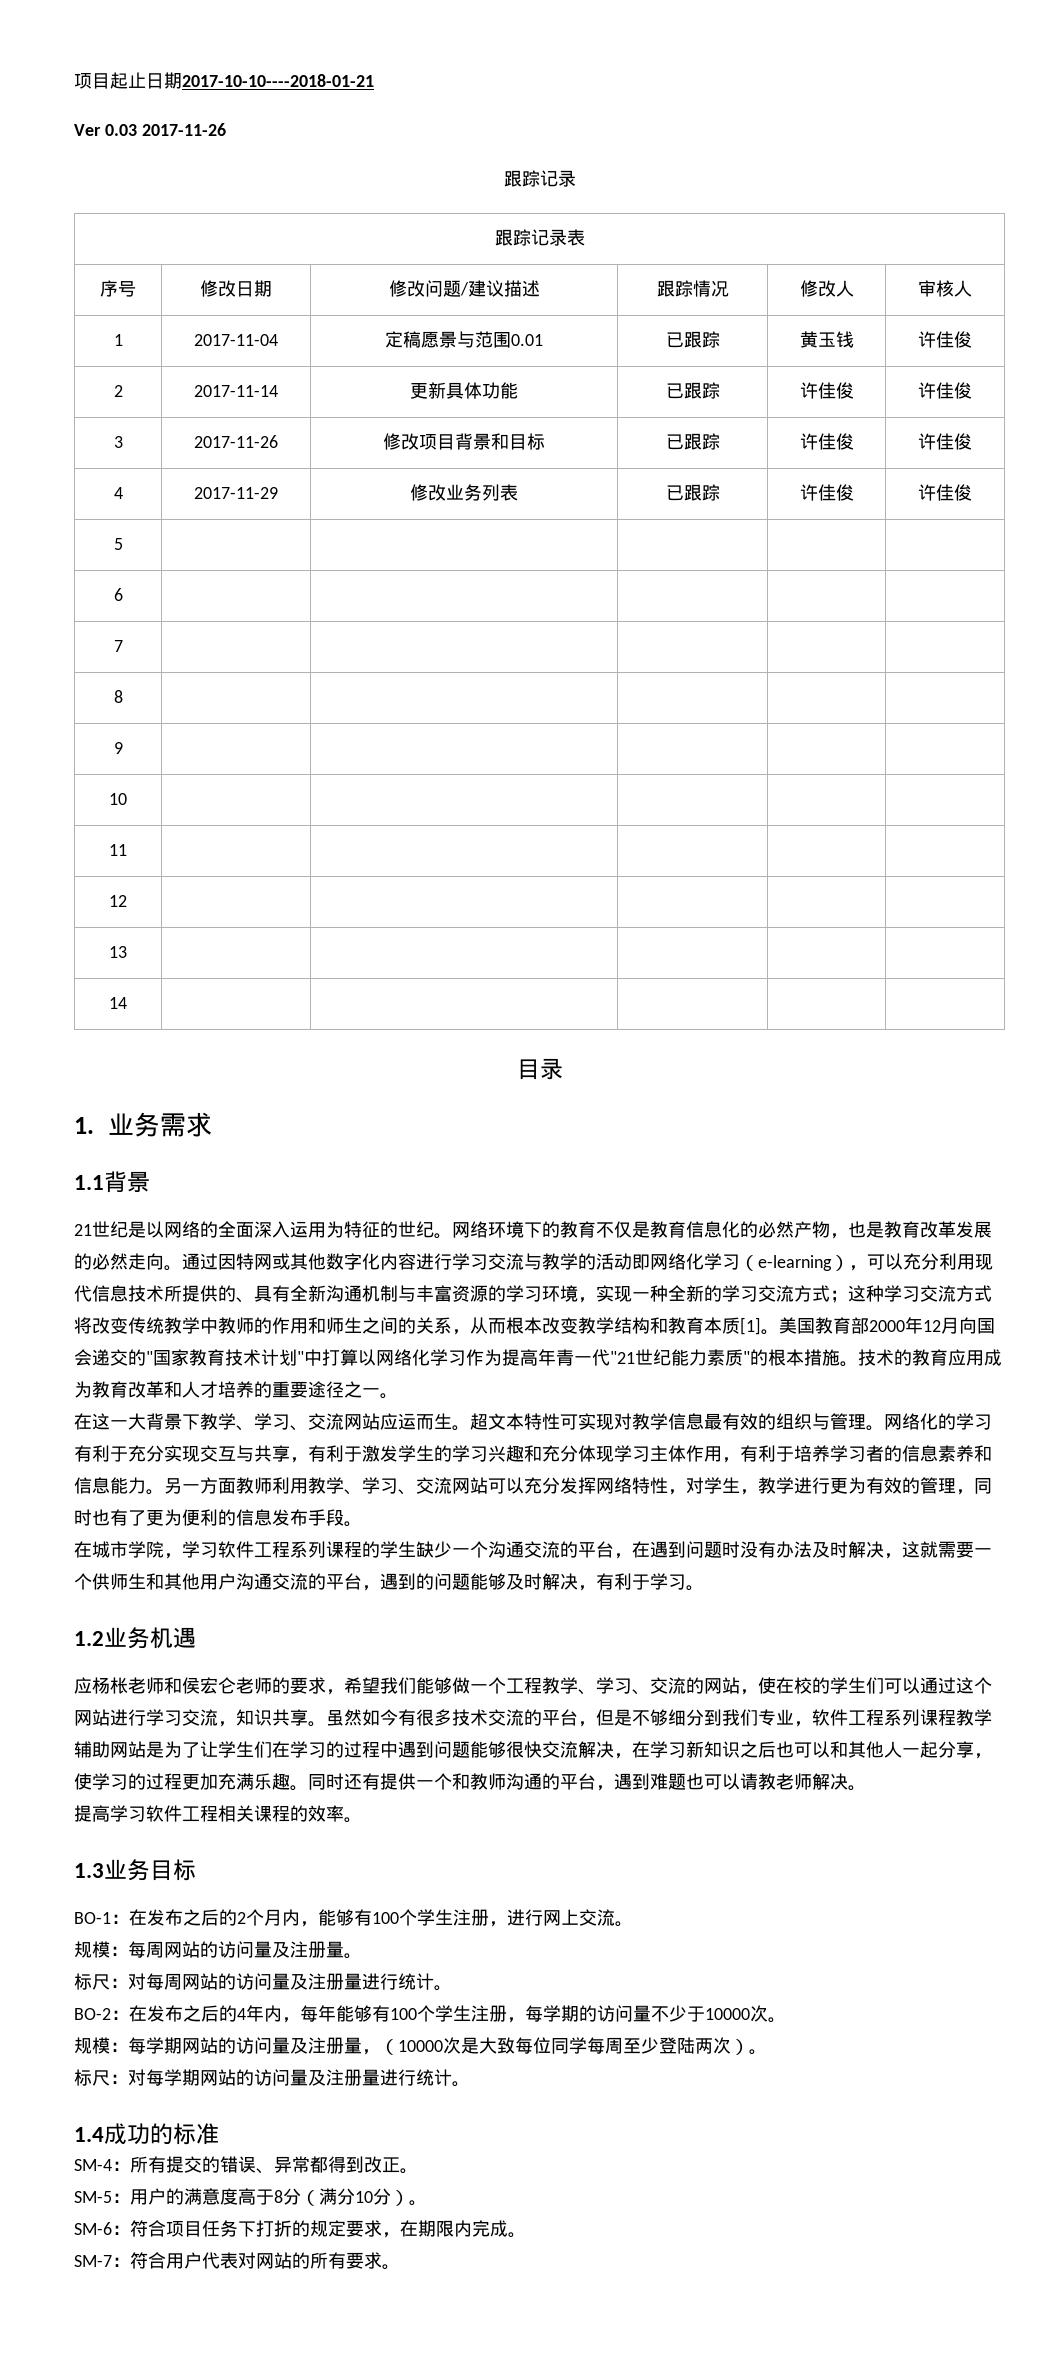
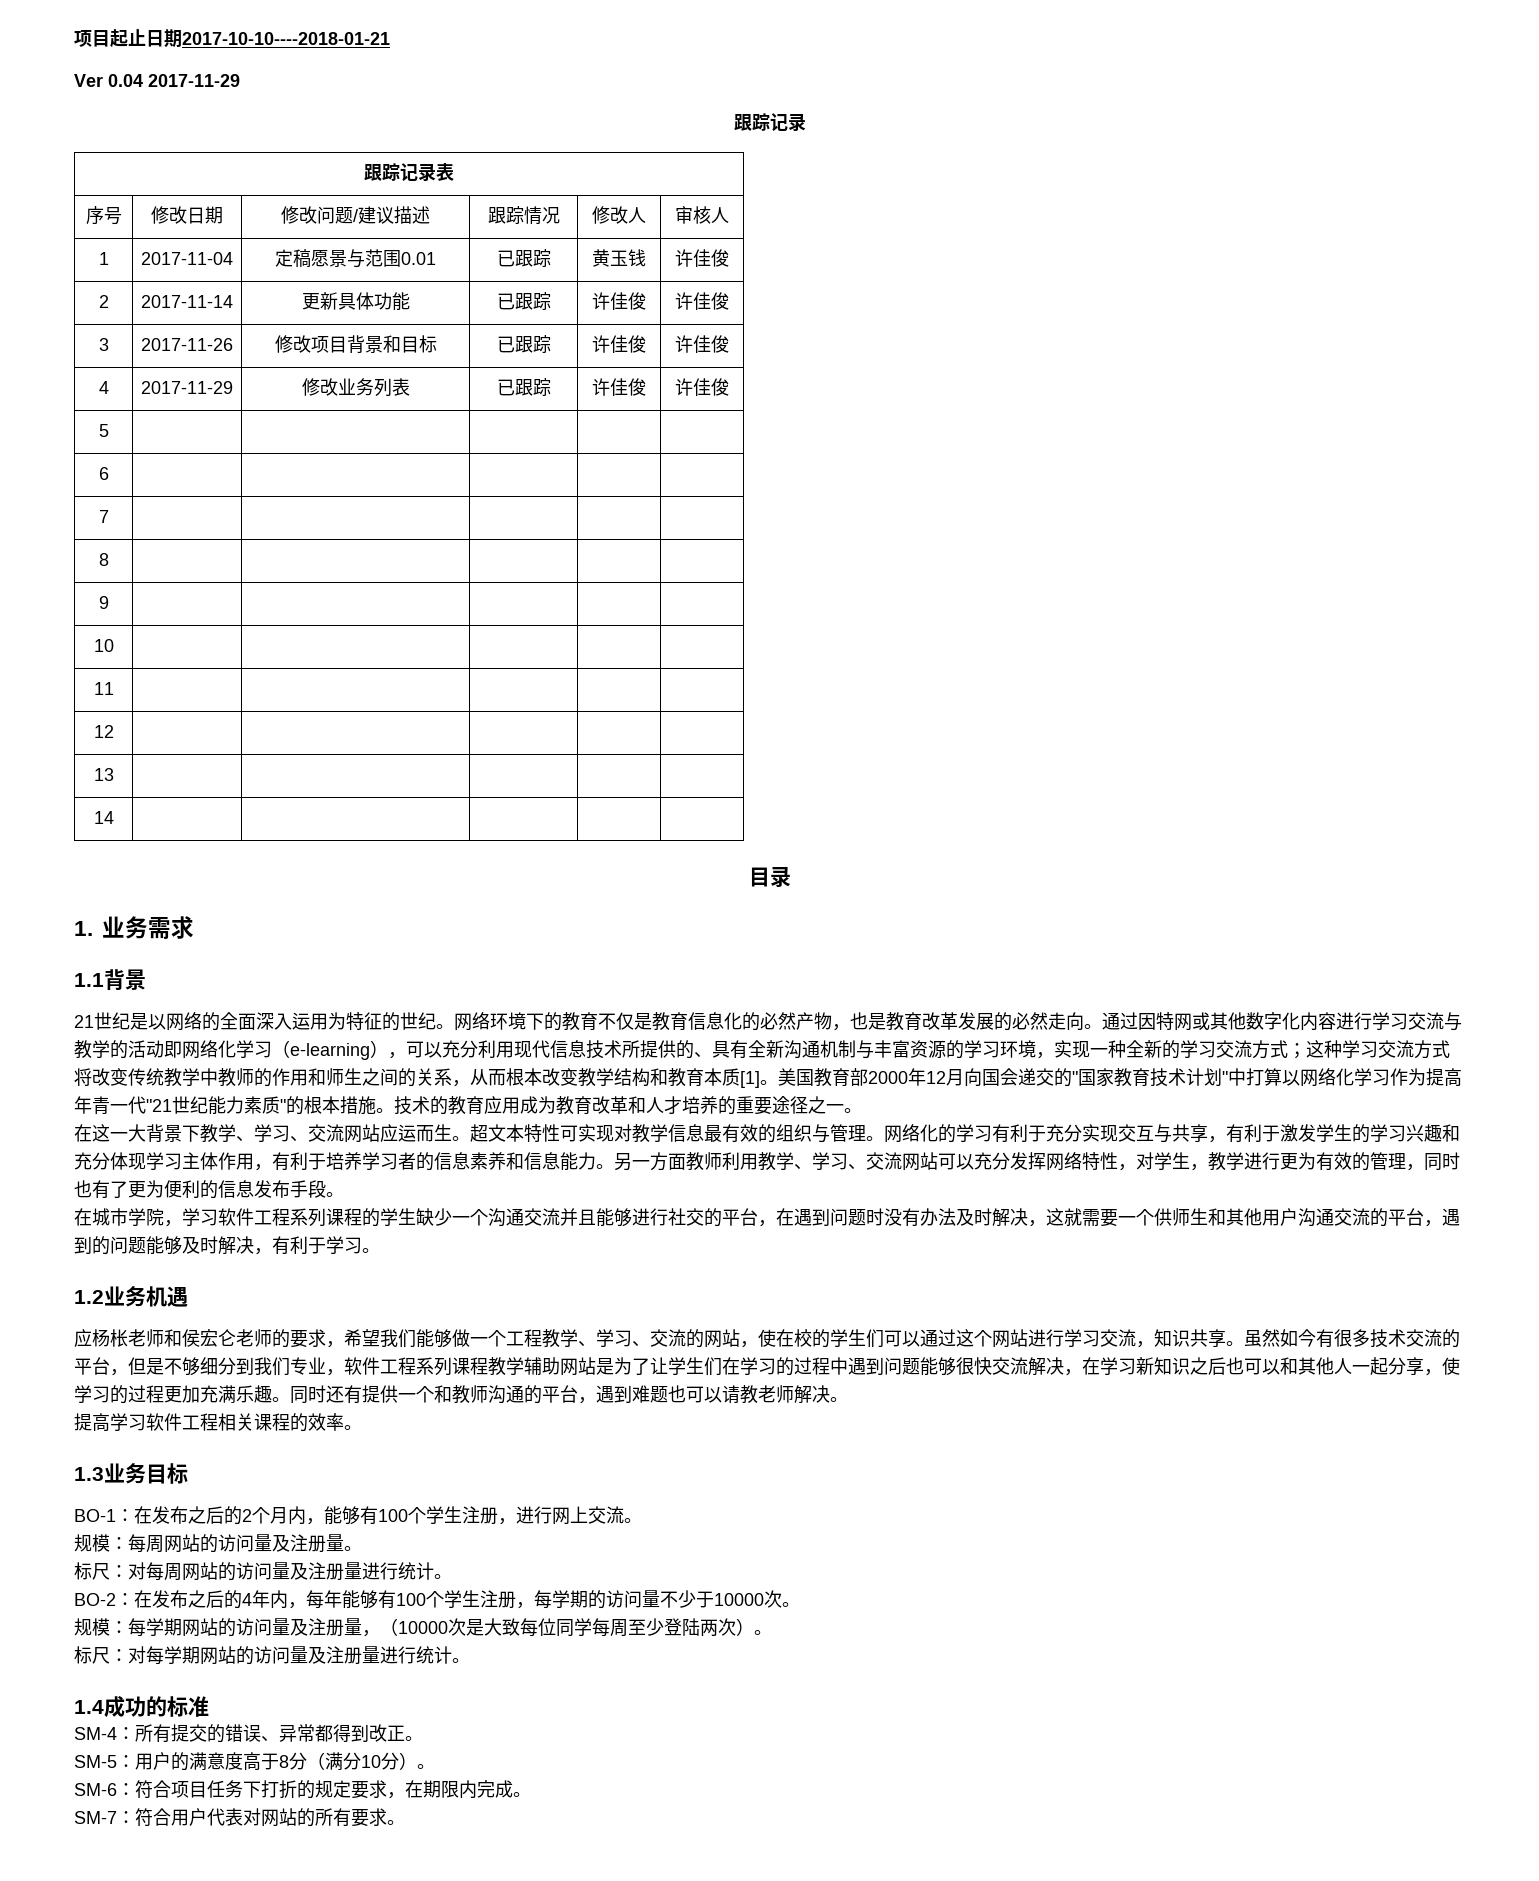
- Ver 0.03 2017-11-26
+ Ver 0.04 2017-11-29
- 在城市学院，学习软件工程系列课程的学生缺少一个沟通交流的平台，在遇到问题时没有办法及时解决，这就需要一个供师生和其他用户沟通交流的平台，遇到的问题能够及时解决，有利于学习。
+ 在城市学院，学习软件工程系列课程的学生缺少一个沟通交流并且能够进行社交的平台，在遇到问题时没有办法及时解决，这就需要一个供师生和其他用户沟通交流的平台，遇到的问题能够及时解决，有利于学习。

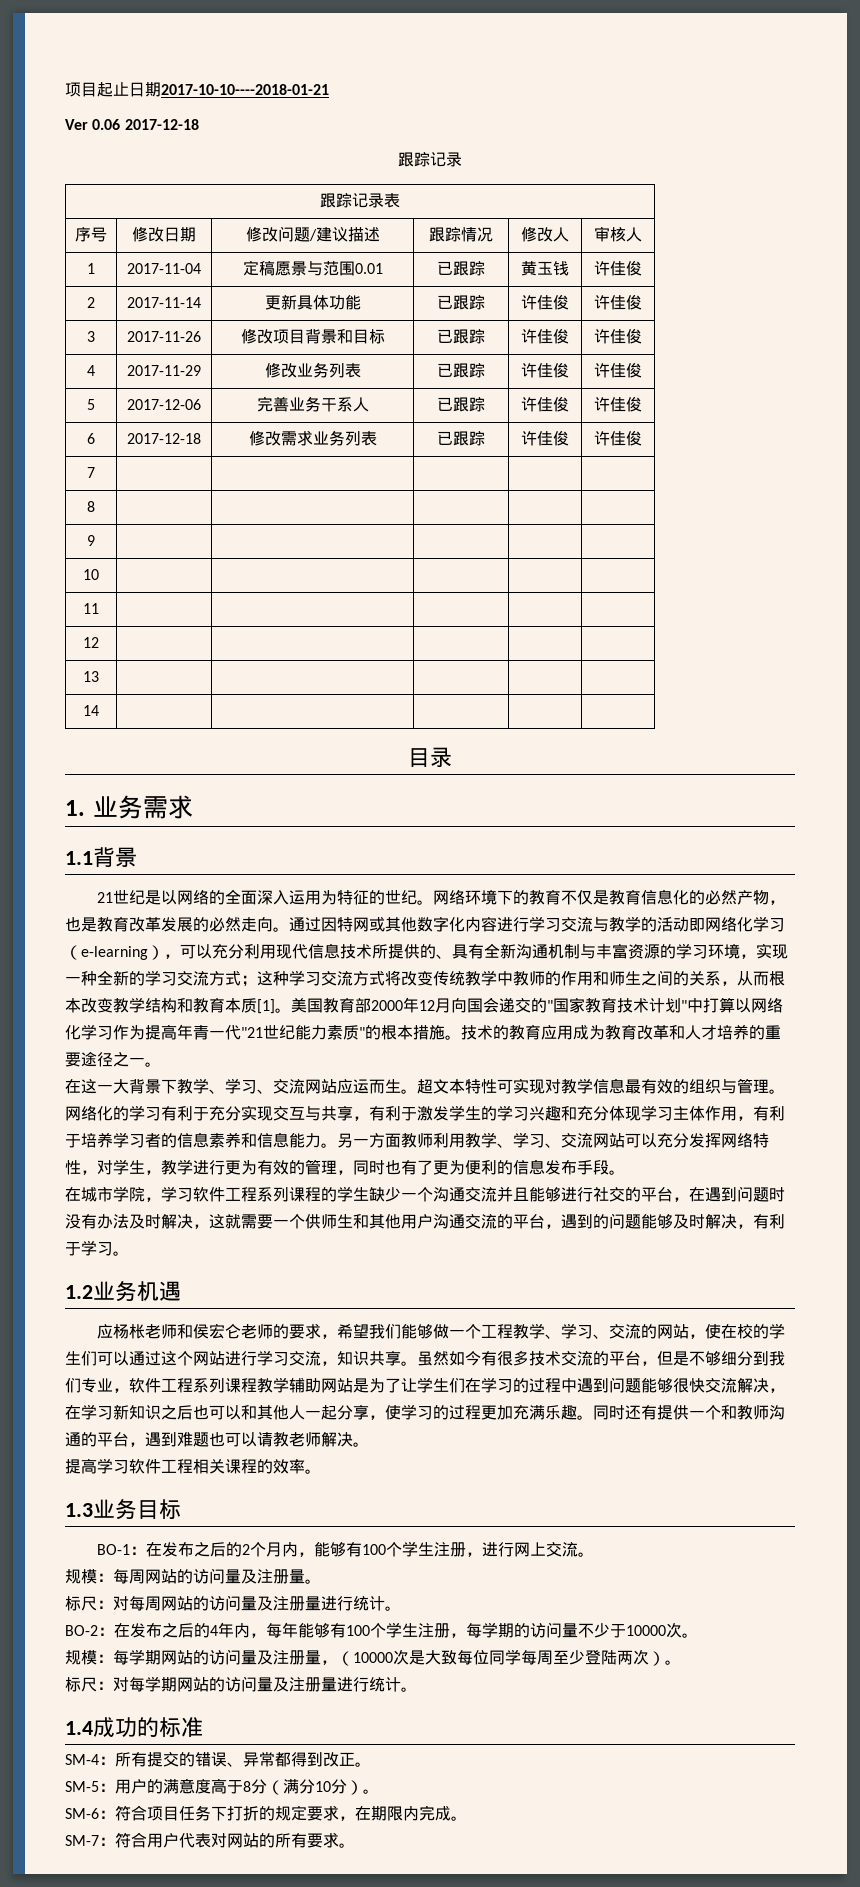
- Ver 0.04 2017-11-29
+ Ver 0.06 2017-12-18
- 5 | | | | |
- 6 | | | | |
+ 5 | 2017-12-06 | 完善业务干系人 | 已跟踪 | 许佳俊 | 许佳俊
+ 6 | 2017-12-18 | 修改需求业务列表 | 已跟踪 | 许佳俊 | 许佳俊

